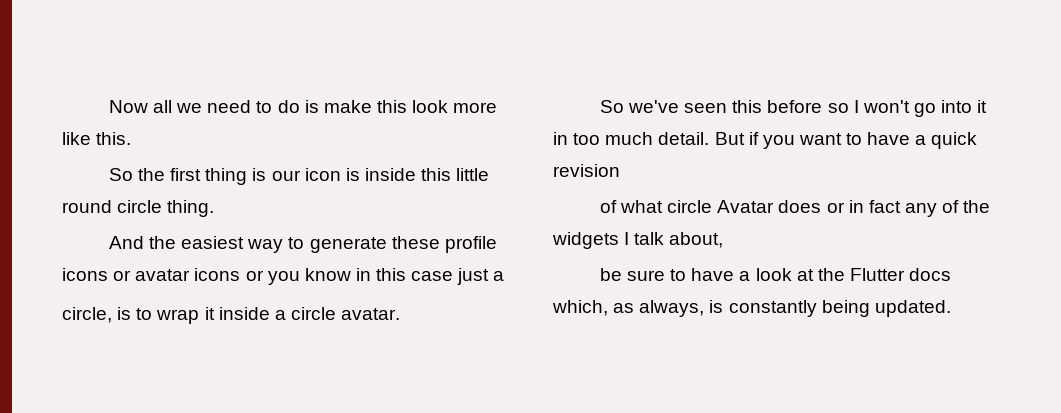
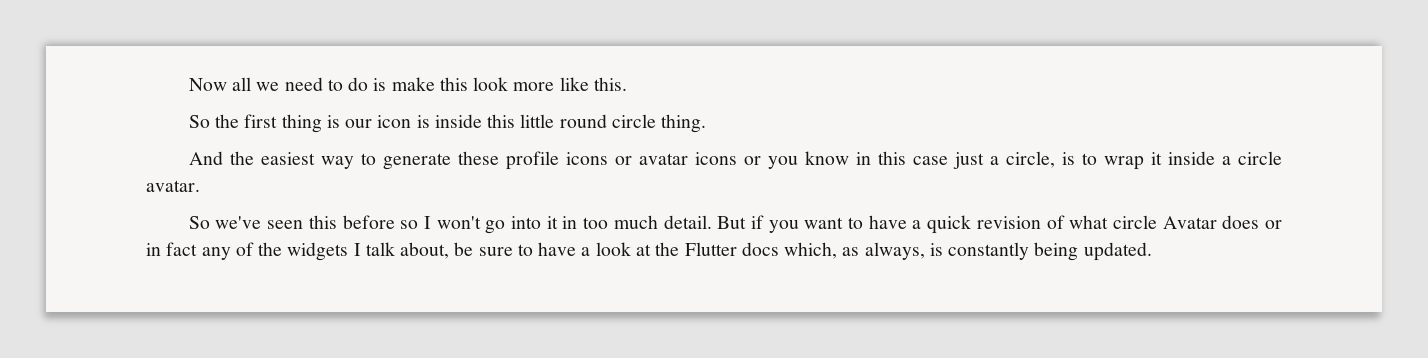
- And the easiest way to generate these profile icons or avatar icons or you know in this case just a
- circle, is to wrap it inside a circle avatar.
+ And the easiest way to generate these profile icons or avatar icons or you know in this case just a circle, is to wrap it inside a circle avatar.
- But if you want to have a quick revision
- of what circle Avatar does or in fact any of the widgets I talk about,
- be sure to have a look at the Flutter docs which, as always, is constantly being updated.
+ But if you want to have a quick revision of what circle Avatar does or in fact any of the widgets I talk about, be sure to have a look at the Flutter docs which, as always, is constantly being updated.

